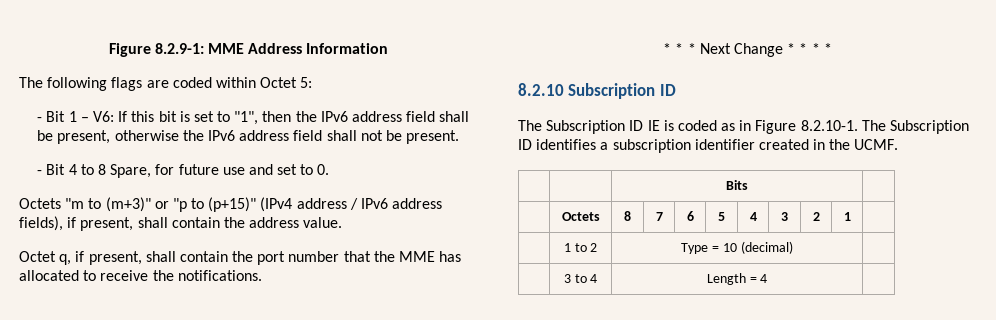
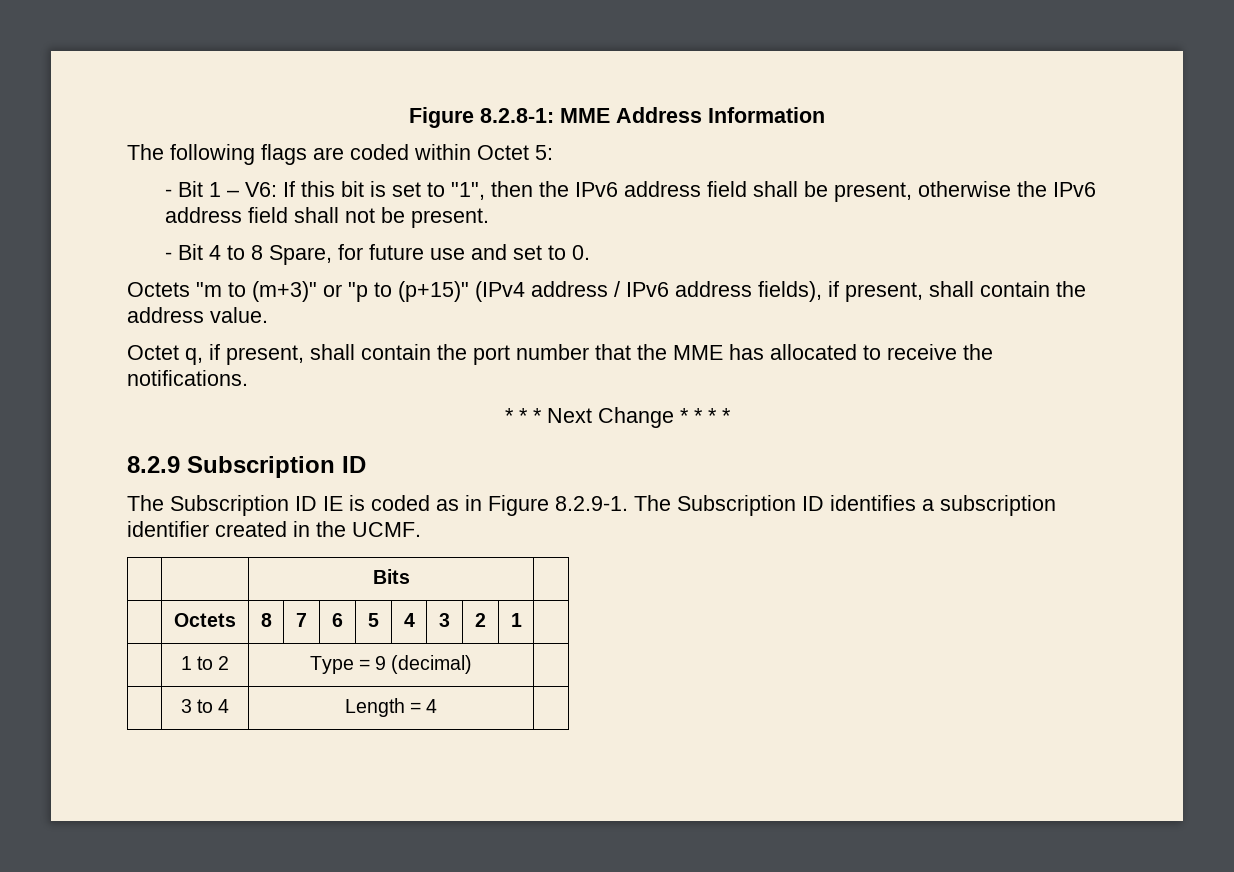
- Figure 8.2.9-1: MME Address Information
+ Figure 8.2.8-1: MME Address Information
- 8.2.10 Subscription ID
+ 8.2.9 Subscription ID
- The Subscription ID IE is coded as in Figure 8.2.10-1. The Subscription ID identifies a subscription identifier created in the UCMF.
+ The Subscription ID IE is coded as in Figure 8.2.9-1. The Subscription ID identifies a subscription identifier created in the UCMF.
- | 1 to 2 | Type = 10 (decimal) |
+ | 1 to 2 | Type = 9 (decimal) |

